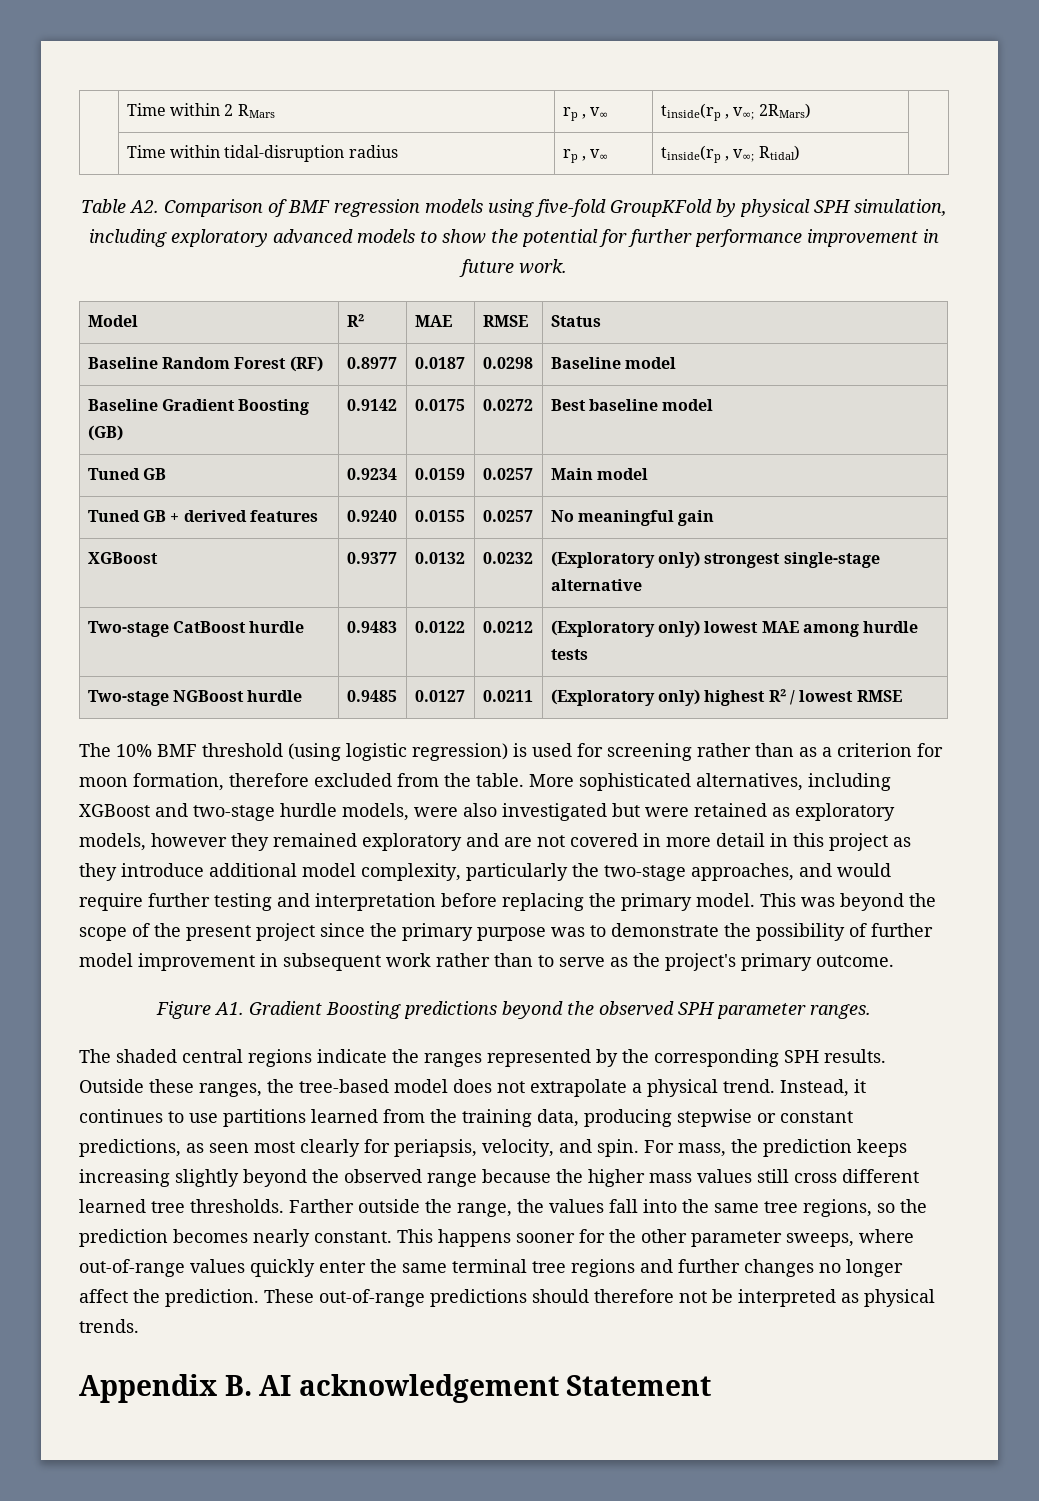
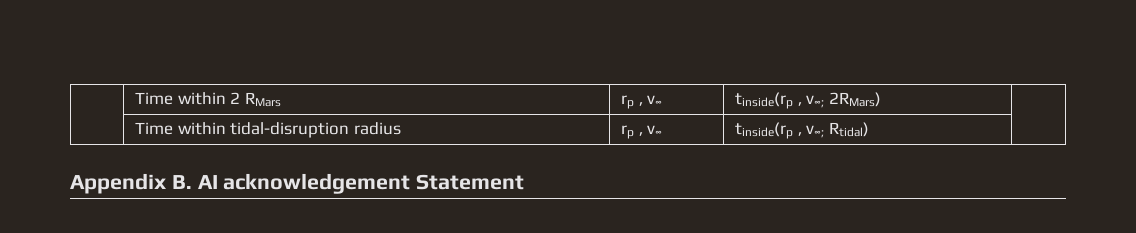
- Table A2. Comparison of BMF regression models using five-fold GroupKFold by physical SPH simulation, including exploratory advanced models to show the potential for further performance improvement in future work.
- Model | R² | MAE | RMSE | Status
- Baseline Random Forest (RF) | 0.8977 | 0.0187 | 0.0298 | Baseline model
- Baseline Gradient Boosting (GB) | 0.9142 | 0.0175 | 0.0272 | Best baseline model
- Tuned GB | 0.9234 | 0.0159 | 0.0257 | Main model
- Tuned GB + derived features | 0.9240 | 0.0155 | 0.0257 | No meaningful gain
- XGBoost | 0.9377 | 0.0132 | 0.0232 | (Exploratory only) strongest single-stage alternative
- Two-stage CatBoost hurdle | 0.9483 | 0.0122 | 0.0212 | (Exploratory only) lowest MAE among hurdle tests
- Two-stage NGBoost hurdle | 0.9485 | 0.0127 | 0.0211 | (Exploratory only) highest R² / lowest RMSE
- The 10% BMF threshold (using logistic regression) is used for screening rather than as a criterion for moon formation, therefore excluded from the table. More sophisticated alternatives, including XGBoost and two-stage hurdle models, were also investigated but were retained as exploratory models, however they remained exploratory and are not covered in more detail in this project as they introduce additional model complexity, particularly the two-stage approaches, and would require further testing and interpretation before replacing the primary model. This was beyond the scope of the present project since the primary purpose was to demonstrate the possibility of further model improvement in subsequent work rather than to serve as the project's primary outcome.
- Figure A1. Gradient Boosting predictions beyond the observed SPH parameter ranges.
- The shaded central regions indicate the ranges represented by the corresponding SPH results. Outside these ranges, the tree-based model does not extrapolate a physical trend. Instead, it continues to use partitions learned from the training data, producing stepwise or constant predictions, as seen most clearly for periapsis, velocity, and spin. For mass, the prediction keeps increasing slightly beyond the observed range because the higher mass values still cross different learned tree thresholds. Farther outside the range, the values fall into the same tree regions, so the prediction becomes nearly constant. This happens sooner for the other parameter sweeps, where out-of-range values quickly enter the same terminal tree regions and further changes no longer affect the prediction. These out-of-range predictions should therefore not be interpreted as physical trends.

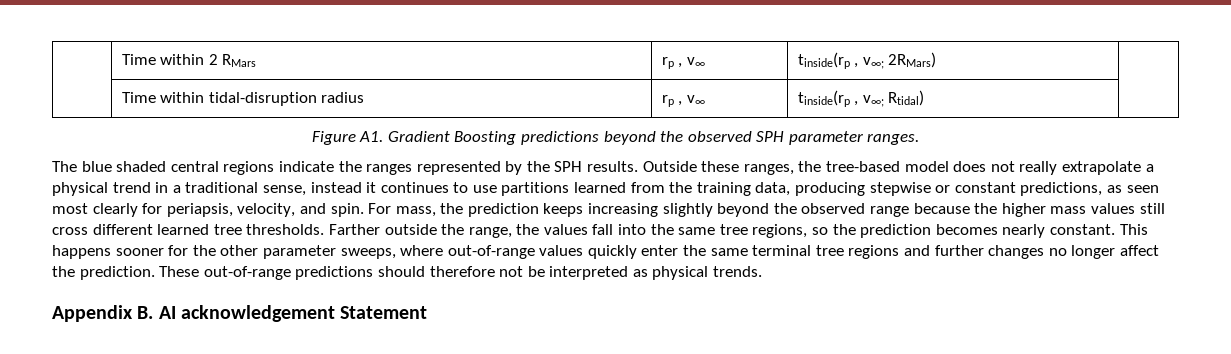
+ Figure A1. Gradient Boosting predictions beyond the observed SPH parameter ranges.
+ The blue shaded central regions indicate the ranges represented by the SPH results. Outside these ranges, the tree-based model does not really extrapolate a physical trend in a traditional sense, instead it continues to use partitions learned from the training data, producing stepwise or constant predictions, as seen most clearly for periapsis, velocity, and spin. For mass, the prediction keeps increasing slightly beyond the observed range because the higher mass values still cross different learned tree thresholds. Farther outside the range, the values fall into the same tree regions, so the prediction becomes nearly constant. This happens sooner for the other parameter sweeps, where out-of-range values quickly enter the same terminal tree regions and further changes no longer affect the prediction. These out-of-range predictions should therefore not be interpreted as physical trends.

